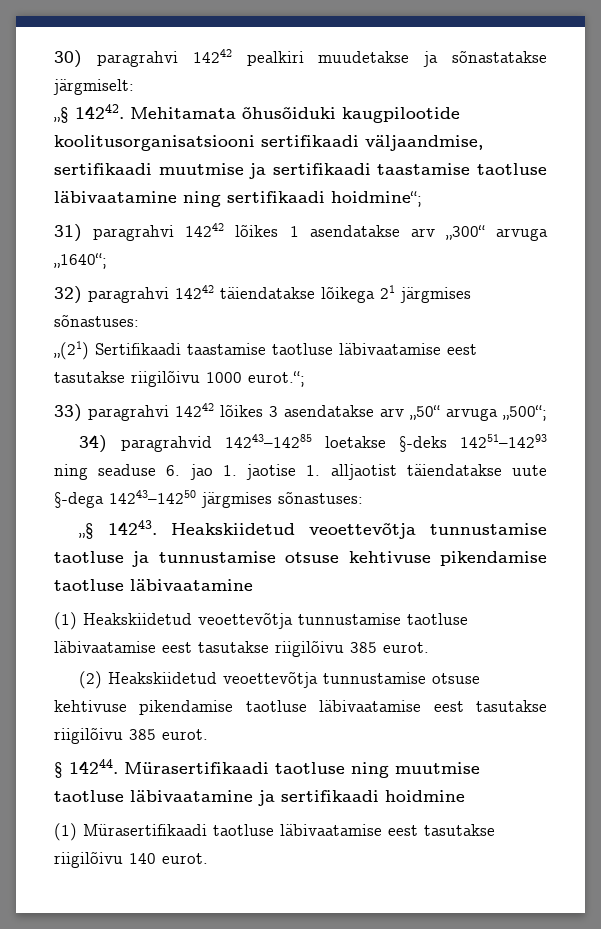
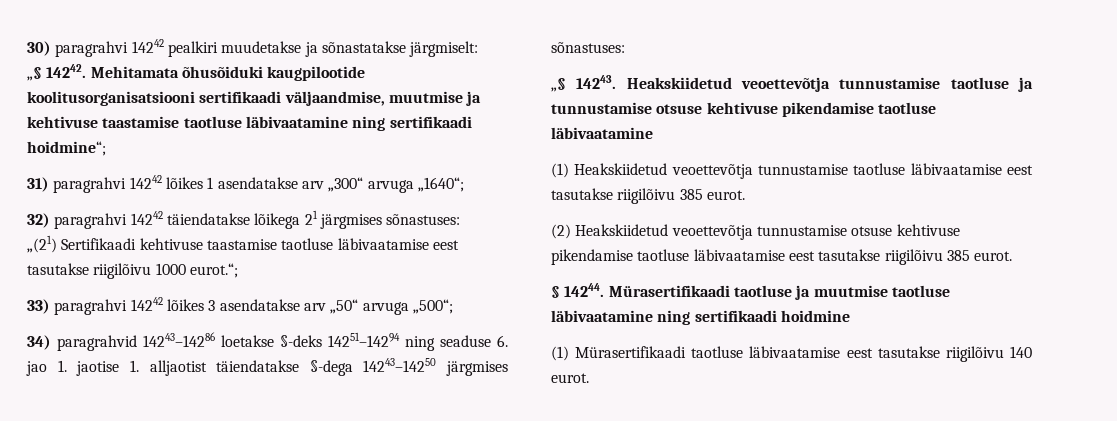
- Mehitamata õhusõiduki kaugpilootide koolitusorganisatsiooni sertifikaadi väljaandmise, sertifikaadi muutmise ja sertifikaadi taastamise taotluse läbivaatamine ning sertifikaadi hoidmine“;
+ Mehitamata õhusõiduki kaugpilootide koolitusorganisatsiooni sertifikaadi väljaandmise, muutmise ja kehtivuse taastamise taotluse läbivaatamine ning sertifikaadi hoidmine“;
- „(21) Sertifikaadi taastamise taotluse läbivaatamise eest tasutakse riigilõivu 1000 eurot.“;
+ „(21) Sertifikaadi kehtivuse taastamise taotluse läbivaatamise eest tasutakse riigilõivu 1000 eurot.“;
- 34) paragrahvid 14243–14285 loetakse §-deks 14251–14293 ning seaduse 6. jao 1. jaotise 1. alljaotist täiendatakse uute §-dega 14243–14250 järgmises sõnastuses:
+ 34) paragrahvid 14243–14286 loetakse §-deks 14251–14294 ning seaduse 6. jao 1. jaotise 1. alljaotist täiendatakse §-dega 14243–14250 järgmises sõnastuses:
- Mürasertifikaadi taotluse ning muutmise taotluse läbivaatamine ja sertifikaadi hoidmine
+ Mürasertifikaadi taotluse ja muutmise taotluse läbivaatamine ning sertifikaadi hoidmine

